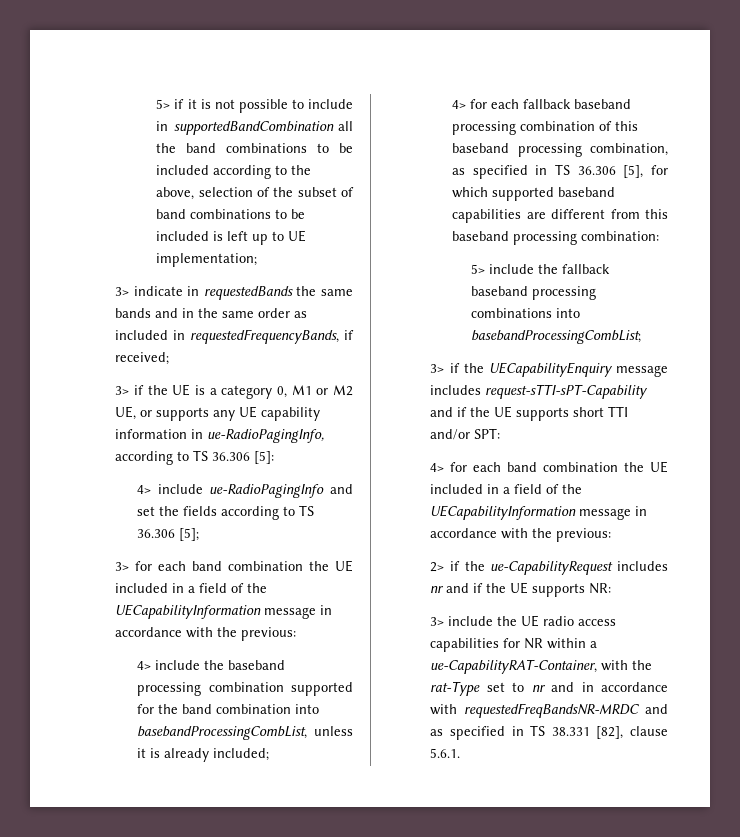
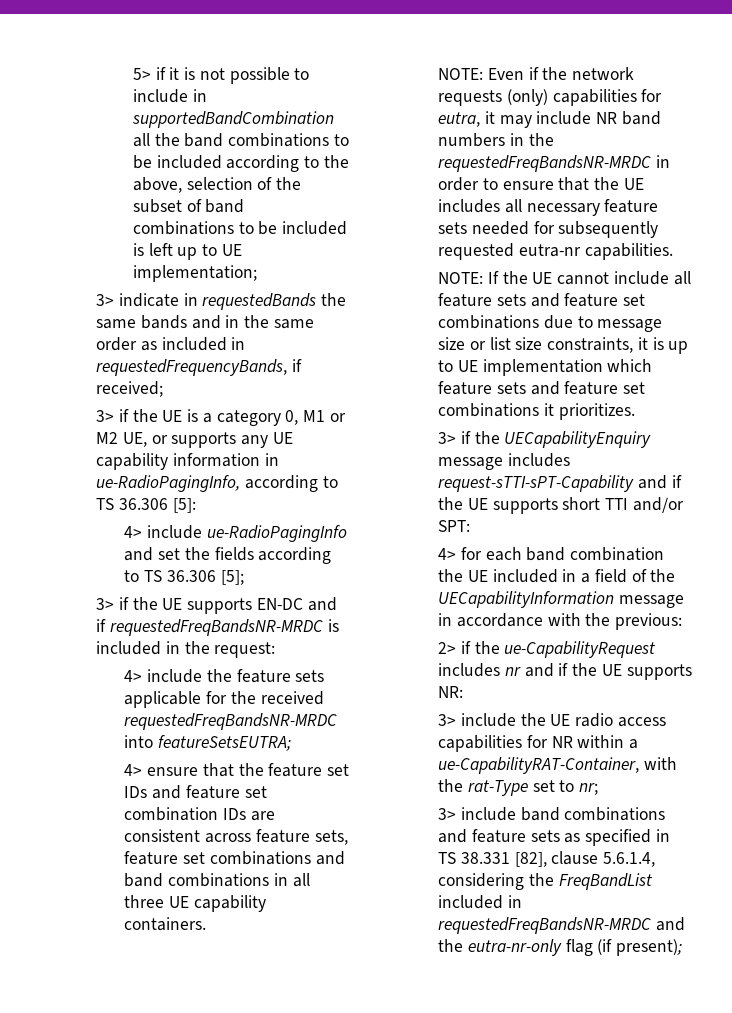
- 3> for each band combination the UE included in a field of the UECapabilityInformation message in accordance with the previous:
- 4> include the baseband processing combination supported for the band combination into basebandProcessingCombList, unless it is already included;
- 4> for each fallback baseband processing combination of this baseband processing combination, as specified in TS 36.306 [5], for which supported baseband capabilities are different from this baseband processing combination:
- 5> include the fallback baseband processing combinations into basebandProcessingCombList;
+ 3> if the UE supports EN-DC and if requestedFreqBandsNR-MRDC is included in the request:
+ 4> include the feature sets applicable for the received requestedFreqBandsNR-MRDC into featureSetsEUTRA;
+ 4> ensure that the feature set IDs and feature set combination IDs are consistent across feature sets, feature set combinations and band combinations in all three UE capability containers.
+ NOTE: Even if the network requests (only) capabilities for eutra, it may include NR band numbers in the requestedFreqBandsNR-MRDC in order to ensure that the UE includes all necessary feature sets needed for subsequently requested eutra-nr capabilities.
+ NOTE: If the UE cannot include all feature sets and feature set combinations due to message size or list size constraints, it is up to UE implementation which feature sets and feature set combinations it prioritizes.
- 3> include the UE radio access capabilities for NR within a ue-CapabilityRAT-Container, with the rat-Type set to nr and in accordance with requestedFreqBandsNR-MRDC and as specified in TS 38.331 [82], clause 5.6.1.
+ 3> include the UE radio access capabilities for NR within a ue-CapabilityRAT-Container, with the rat-Type set to nr;
+ 3> include band combinations and feature sets as specified in TS 38.331 [82], clause 5.6.1.4, considering the FreqBandList included in requestedFreqBandsNR-MRDC and the eutra-nr-only flag (if present);

